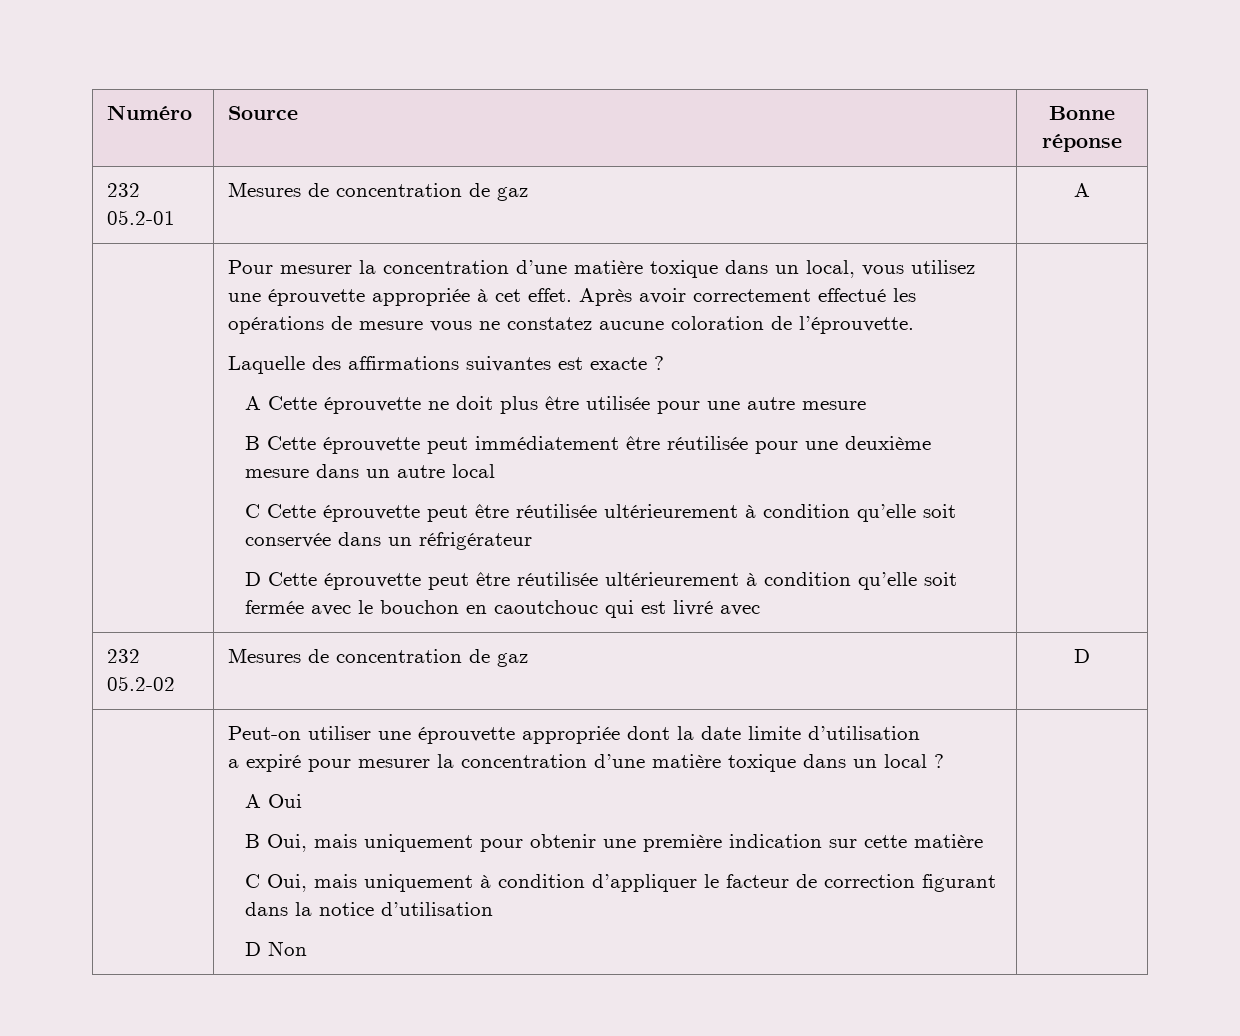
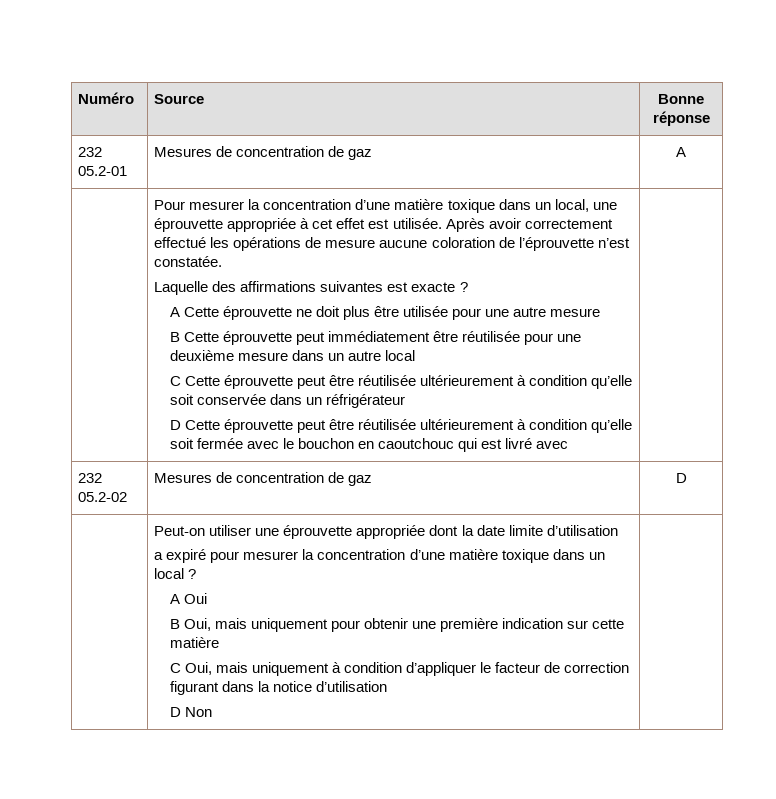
- Pour mesurer la concentration d’une matière toxique dans un local, vous utilisez une éprouvette appropriée à cet effet.
+ Pour mesurer la concentration d’une matière toxique dans un local, une éprouvette appropriée à cet effet est utilisée.
- Après avoir correctement effectué les opérations de mesure vous ne constatez aucune coloration de l’éprouvette.
+ Après avoir correctement effectué les opérations de mesure aucune coloration de l’éprouvette n’est constatée.

